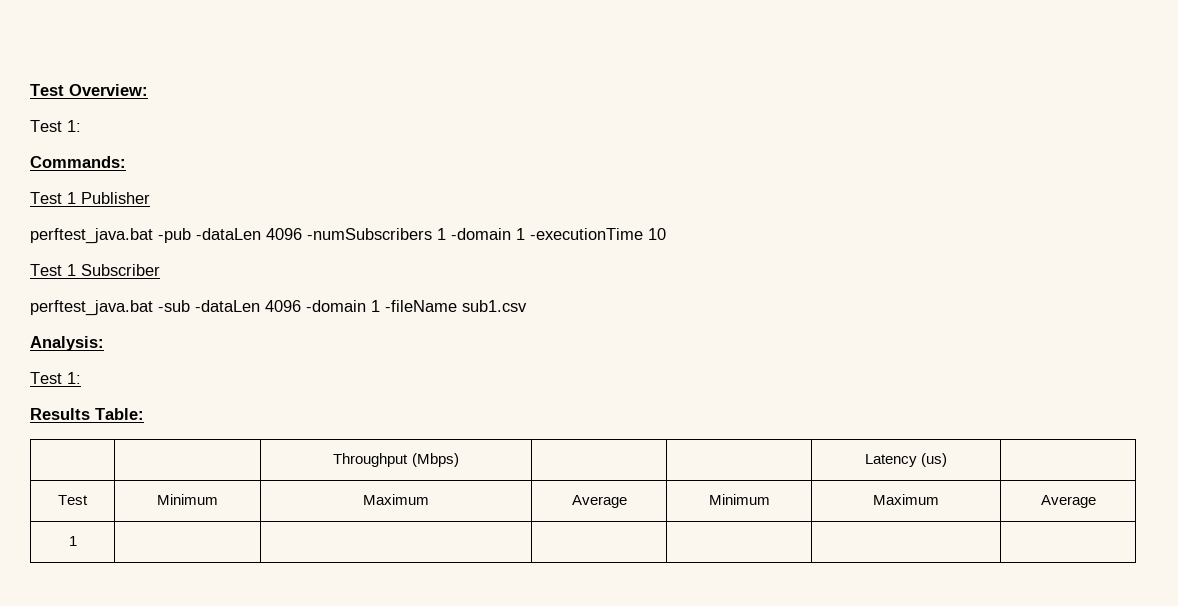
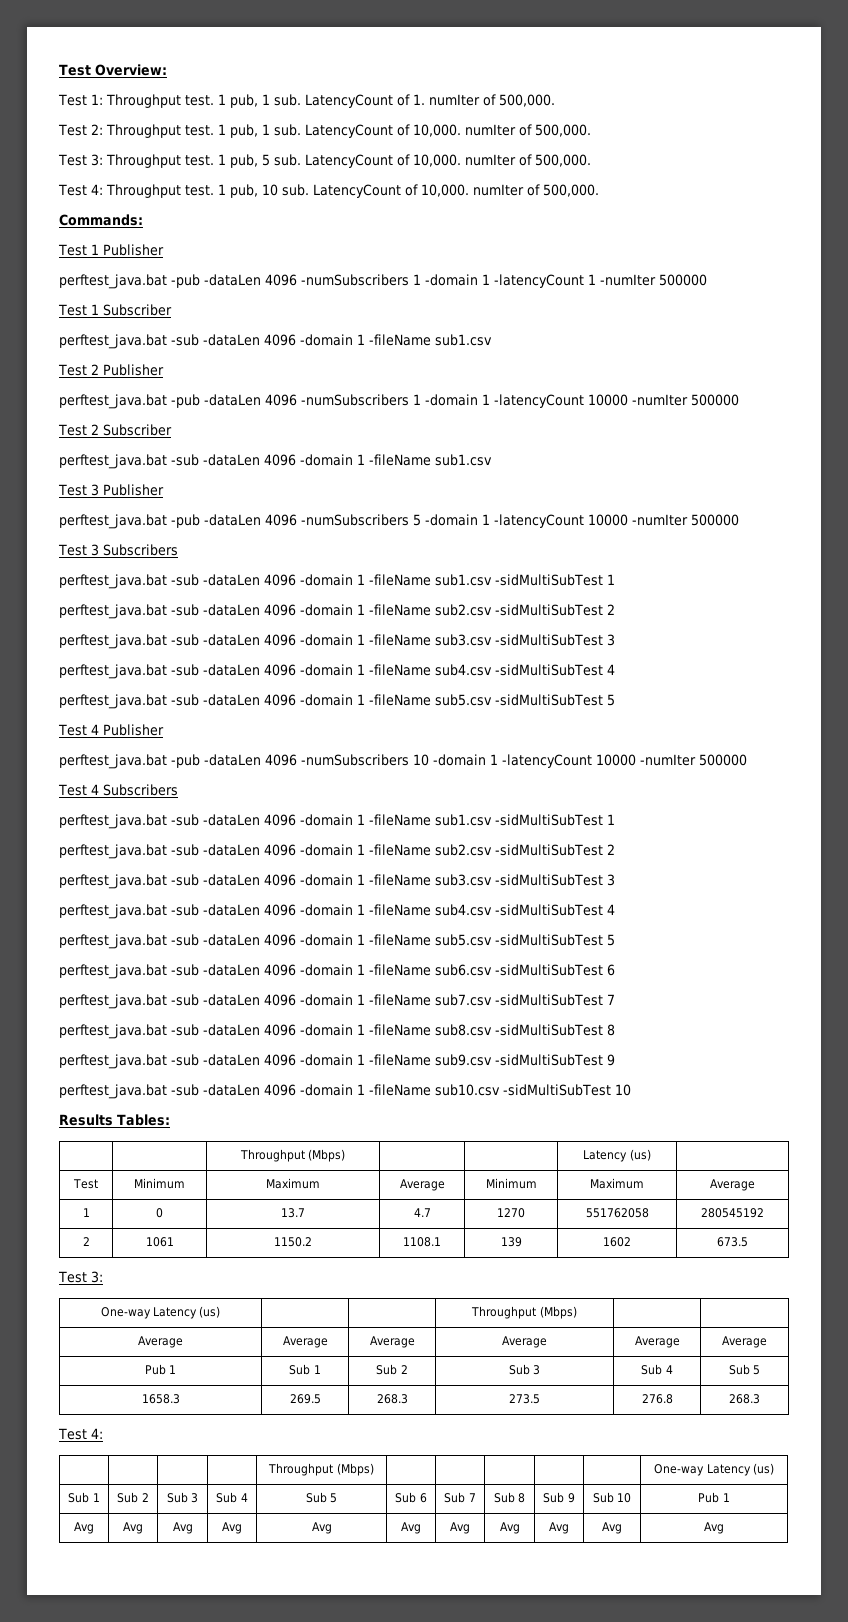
  Test Overview:
- Test 1:
+ Test 1: Throughput test. 1 pub, 1 sub. LatencyCount of 1. numIter of 500,000.
+ Test 2: Throughput test. 1 pub, 1 sub. LatencyCount of 10,000. numIter of 500,000.
+ Test 3: Throughput test. 1 pub, 5 sub. LatencyCount of 10,000. numIter of 500,000.
+ Test 4: Throughput test. 1 pub, 10 sub. LatencyCount of 10,000. numIter of 500,000.
- perftest_java.bat -pub -dataLen 4096 -numSubscribers 1 -domain 1 -executionTime 10
+ perftest_java.bat -pub -dataLen 4096 -numSubscribers 1 -domain 1 -latencyCount 1 -numIter 500000
- Analysis:
- Test 1:
+ Test 2 Publisher
+ perftest_java.bat -pub -dataLen 4096 -numSubscribers 1 -domain 1 -latencyCount 10000 -numIter 500000
+ Test 2 Subscriber
+ perftest_java.bat -sub -dataLen 4096 -domain 1 -fileName sub1.csv
+ Test 3 Publisher
+ perftest_java.bat -pub -dataLen 4096 -numSubscribers 5 -domain 1 -latencyCount 10000 -numIter 500000
+ Test 3 Subscribers
+ perftest_java.bat -sub -dataLen 4096 -domain 1 -fileName sub1.csv -sidMultiSubTest 1
+ perftest_java.bat -sub -dataLen 4096 -domain 1 -fileName sub2.csv -sidMultiSubTest 2
+ perftest_java.bat -sub -dataLen 4096 -domain 1 -fileName sub3.csv -sidMultiSubTest 3
+ perftest_java.bat -sub -dataLen 4096 -domain 1 -fileName sub4.csv -sidMultiSubTest 4
+ perftest_java.bat -sub -dataLen 4096 -domain 1 -fileName sub5.csv -sidMultiSubTest 5
+ Test 4 Publisher
+ perftest_java.bat -pub -dataLen 4096 -numSubscribers 10 -domain 1 -latencyCount 10000 -numIter 500000
+ Test 4 Subscribers
+ perftest_java.bat -sub -dataLen 4096 -domain 1 -fileName sub1.csv -sidMultiSubTest 1
+ perftest_java.bat -sub -dataLen 4096 -domain 1 -fileName sub2.csv -sidMultiSubTest 2
+ perftest_java.bat -sub -dataLen 4096 -domain 1 -fileName sub3.csv -sidMultiSubTest 3
+ perftest_java.bat -sub -dataLen 4096 -domain 1 -fileName sub4.csv -sidMultiSubTest 4
+ perftest_java.bat -sub -dataLen 4096 -domain 1 -fileName sub5.csv -sidMultiSubTest 5
+ perftest_java.bat -sub -dataLen 4096 -domain 1 -fileName sub6.csv -sidMultiSubTest 6
+ perftest_java.bat -sub -dataLen 4096 -domain 1 -fileName sub7.csv -sidMultiSubTest 7
+ perftest_java.bat -sub -dataLen 4096 -domain 1 -fileName sub8.csv -sidMultiSubTest 8
+ perftest_java.bat -sub -dataLen 4096 -domain 1 -fileName sub9.csv -sidMultiSubTest 9
+ perftest_java.bat -sub -dataLen 4096 -domain 1 -fileName sub10.csv -sidMultiSubTest 10
- Results Table:
+ Results Tables:
- 1 | | | | | |
+ 1 | 0 | 13.7 | 4.7 | 1270 | 551762058 | 280545192
+ 2 | 1061 | 1150.2 | 1108.1 | 139 | 1602 | 673.5
+ Test 3:
+ One-way Latency (us) | | | Throughput (Mbps) | |
+ Average | Average | Average | Average | Average | Average
+ Pub 1 | Sub 1 | Sub 2 | Sub 3 | Sub 4 | Sub 5
+ 1658.3 | 269.5 | 268.3 | 273.5 | 276.8 | 268.3
+ Test 4:
+ | | | | Throughput (Mbps) | | | | | | One-way Latency (us)
+ Sub 1 | Sub 2 | Sub 3 | Sub 4 | Sub 5 | Sub 6 | Sub 7 | Sub 8 | Sub 9 | Sub 10 | Pub 1
+ Avg | Avg | Avg | Avg | Avg | Avg | Avg | Avg | Avg | Avg | Avg

